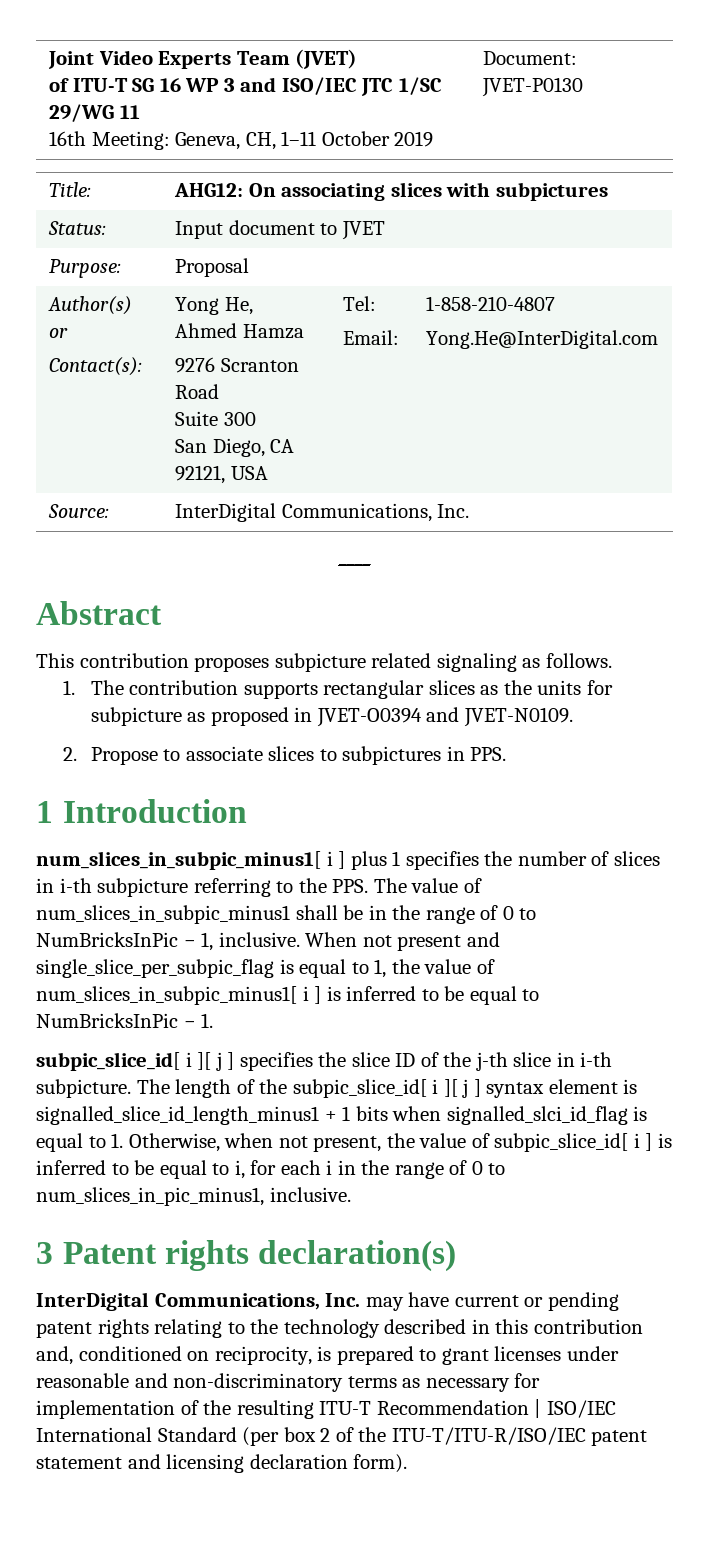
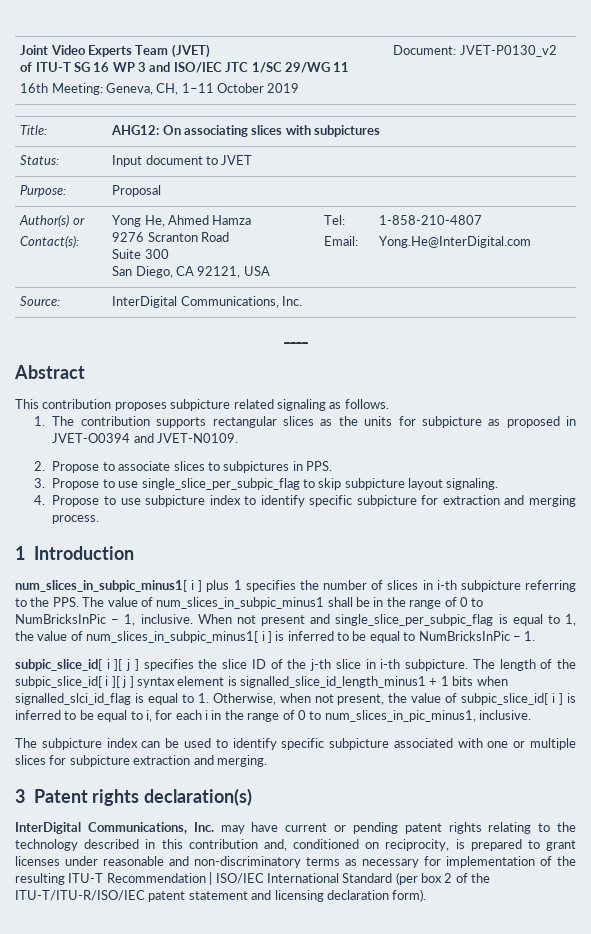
  Joint Video Experts Team (JVET)
  of ITU-T SG 16 WP 3 and ISO/IEC JTC 1/SC 29/WG 11
- 16th Meeting: Geneva, CH, 1–11 October 2019 | Document: JVET-P0130
+ 16th Meeting: Geneva, CH, 1–11 October 2019 | Document: JVET-P0130_v2
+ 3. Propose to use single_slice_per_subpic_flag to skip subpicture layout signaling.
+ 4. Propose to use subpicture index to identify specific subpicture for extraction and merging process.
+ The subpicture index can be used to identify specific subpicture associated with one or multiple slices for subpicture extraction and merging.

